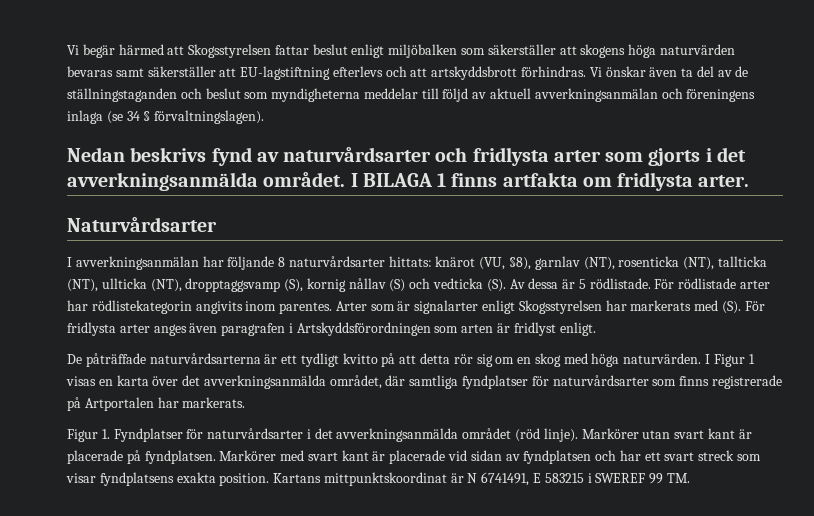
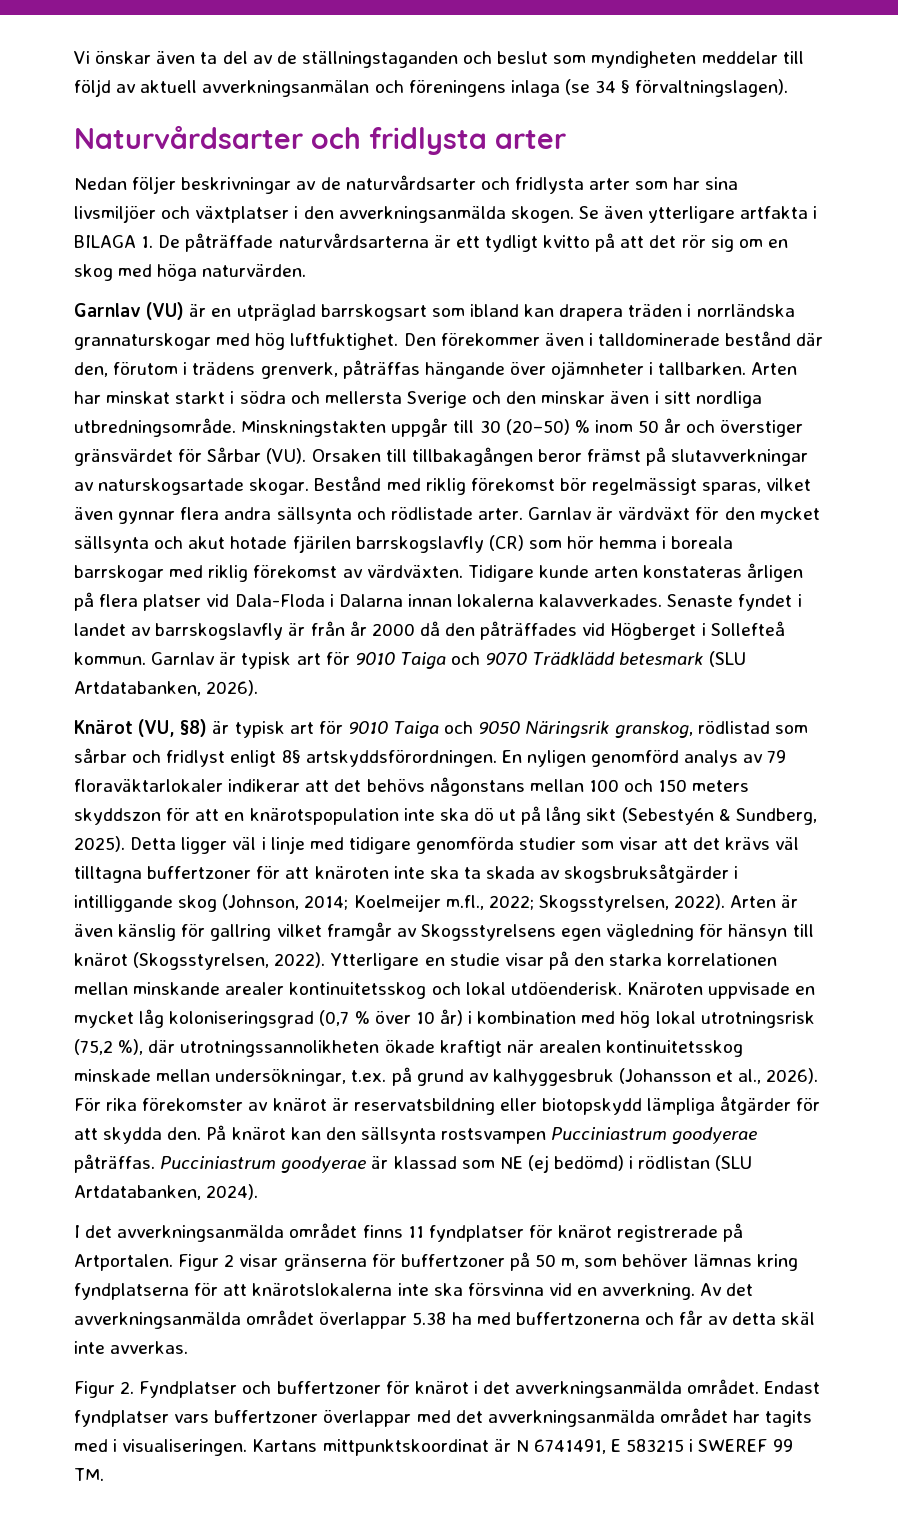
- Vi begär härmed att Skogsstyrelsen fattar beslut enligt miljöbalken som säkerställer att skogens höga naturvärden bevaras samt säkerställer att EU-lagstiftning efterlevs och att artskyddsbrott förhindras. Vi önskar även ta del av de ställningstaganden och beslut som myndigheterna meddelar till följd av aktuell avverkningsanmälan och föreningens inlaga (se 34 § förvaltningslagen).
+ Vi önskar även ta del av de ställningstaganden och beslut som myndigheten meddelar till följd av aktuell avverkningsanmälan och föreningens inlaga (se 34 § förvaltningslagen).
- Nedan beskrivs fynd av naturvårdsarter och fridlysta arter som gjorts i det avverkningsanmälda området. I BILAGA 1 finns artfakta om fridlysta arter.
- Naturvårdsarter
- I avverkningsanmälan har följande 8 naturvårdsarter hittats: knärot (VU, §8), garnlav (NT), rosenticka (NT), tallticka (NT), ullticka (NT), dropptaggsvamp (S), kornig nållav (S) och vedticka (S). Av dessa är 5 rödlistade. För rödlistade arter har rödlistekategorin angivits inom parentes. Arter som är signalarter enligt Skogsstyrelsen har markerats med (S). För fridlysta arter anges även paragrafen i Artskyddsförordningen som arten är fridlyst enligt.
- De påträffade naturvårdsarterna är ett tydligt kvitto på att detta rör sig om en skog med höga naturvärden. I Figur 1 visas en karta över det avverkningsanmälda området, där samtliga fyndplatser för naturvårdsarter som finns registrerade på Artportalen har markerats.
- Figur 1. Fyndplatser för naturvårdsarter i det avverkningsanmälda området (röd linje). Markörer utan svart kant är placerade på fyndplatsen. Markörer med svart kant är placerade vid sidan av fyndplatsen och har ett svart streck som visar fyndplatsens exakta position.
+ Naturvårdsarter och fridlysta arter
+ Nedan följer beskrivningar av de naturvårdsarter och fridlysta arter som har sina livsmiljöer och växtplatser i den avverkningsanmälda skogen. Se även ytterligare artfakta i BILAGA 1. De påträffade naturvårdsarterna är ett tydligt kvitto på att det rör sig om en skog med höga naturvärden.
+ Garnlav (VU) är en utpräglad barrskogsart som ibland kan drapera träden i norrländska grannaturskogar med hög luftfuktighet. Den förekommer även i talldominerade bestånd där den, förutom i trädens grenverk, påträffas hängande över ojämnheter i tallbarken. Arten har minskat starkt i södra och mellersta Sverige och den minskar även i sitt nordliga utbredningsområde. Minskningstakten uppgår till 30 (20–50) % inom 50 år och överstiger gränsvärdet för Sårbar (VU). Orsaken till tillbakagången beror främst på slutavverkningar av naturskogsartade skogar. Bestånd med riklig förekomst bör regelmässigt sparas, vilket även gynnar flera andra sällsynta och rödlistade arter. Garnlav är värdväxt för den mycket sällsynta och akut hotade fjärilen barrskogslavfly (CR) som hör hemma i boreala barrskogar med riklig förekomst av värdväxten. Tidigare kunde arten konstateras årligen på flera platser vid Dala-Floda i Dalarna innan lokalerna kalavverkades. Senaste fyndet i landet av barrskogslavfly är från år 2000 då den påträffades vid Högberget i Sollefteå kommun. Garnlav är typisk art för 9010 Taiga och 9070 Trädklädd betesmark (SLU Artdatabanken, 2026).
+ Knärot (VU, §8) är typisk art för 9010 Taiga och 9050 Näringsrik granskog, rödlistad som sårbar och fridlyst enligt 8§ artskyddsförordningen. En nyligen genomförd analys av 79 floraväktarlokaler indikerar att det behövs någonstans mellan 100 och 150 meters skyddszon för att en knärotspopulation inte ska dö ut på lång sikt (Sebestyén & Sundberg, 2025). Detta ligger väl i linje med tidigare genomförda studier som visar att det krävs väl tilltagna buffertzoner för att knäroten inte ska ta skada av skogsbruksåtgärder i intilliggande skog (Johnson, 2014; Koelmeijer m.fl., 2022; Skogsstyrelsen, 2022). Arten är även känslig för gallring vilket framgår av Skogsstyrelsens egen vägledning för hänsyn till knärot (Skogsstyrelsen, 2022). Ytterligare en studie visar på den starka korrelationen mellan minskande arealer kontinuitetsskog och lokal utdöenderisk. Knäroten uppvisade en mycket låg koloniseringsgrad (0,7 % över 10 år) i kombination med hög lokal utrotningsrisk (75,2 %), där utrotningssannolikheten ökade kraftigt när arealen kontinuitetsskog minskade mellan undersökningar, t.ex. på grund av kalhyggesbruk (Johansson et al., 2026). För rika förekomster av knärot är reservatsbildning eller biotopskydd lämpliga åtgärder för att skydda den. På knärot kan den sällsynta rostsvampen Pucciniastrum goodyerae påträffas. Pucciniastrum goodyerae är klassad som NE (ej bedömd) i rödlistan (SLU Artdatabanken, 2024).
+ I det avverkningsanmälda området finns 11 fyndplatser för knärot registrerade på Artportalen. Figur 2 visar gränserna för buffertzoner på 50 m, som behöver lämnas kring fyndplatserna för att knärotslokalerna inte ska försvinna vid en avverkning. Av det avverkningsanmälda området överlappar 5.38 ha med buffertzonerna och får av detta skäl inte avverkas.
+ Figur 2. Fyndplatser och buffertzoner för knärot i det avverkningsanmälda området. Endast fyndplatser vars buffertzoner överlappar med det avverkningsanmälda området har tagits med i visualiseringen.

